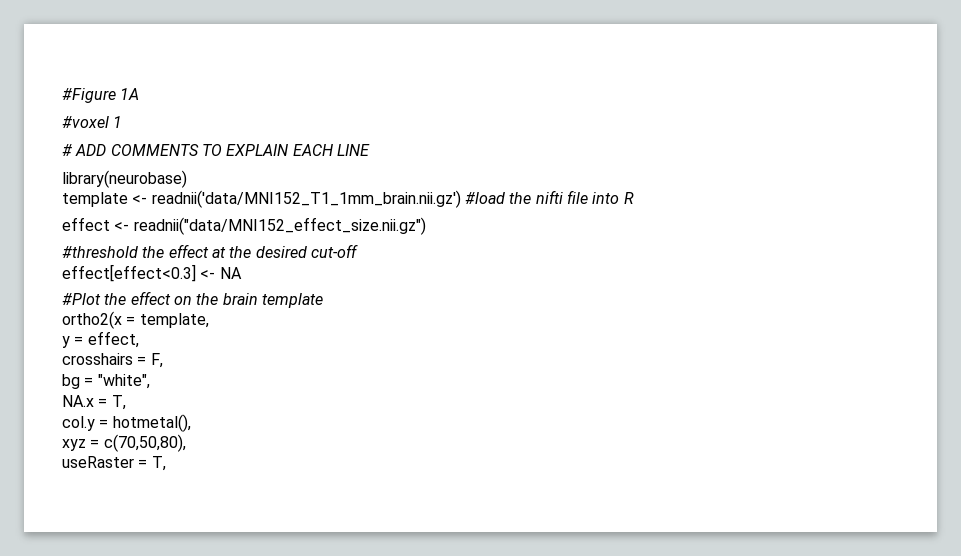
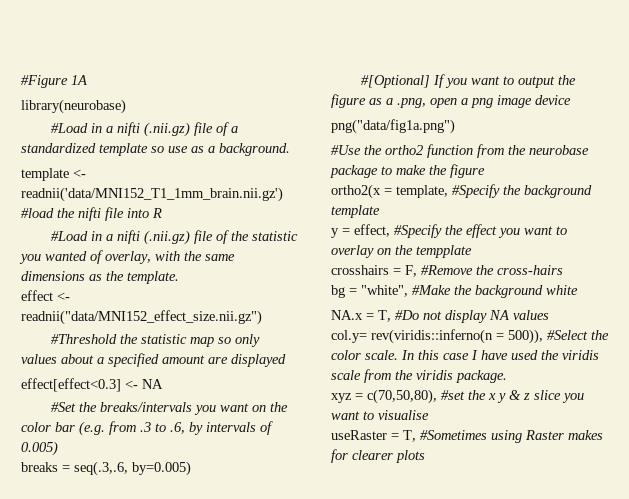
- #voxel 1
- # ADD COMMENTS TO EXPLAIN EACH LINE
  library(neurobase)
+ #Load in a nifti (.nii.gz) file of a standardized template so use as a background.
+ #Load in a nifti (.nii.gz) file of the statistic you wanted of overlay, with the same dimensions as the template.
  effect <- readnii("data/MNI152_effect_size.nii.gz")
- #threshold the effect at the desired cut-off
+ #Threshold the statistic map so only values about a specified amount are displayed
  effect[effect<0.3] <- NA
- #Plot the effect on the brain template
+ #Set the breaks/intervals you want on the color bar (e.g. from .3 to .6, by intervals of 0.005)
+ breaks = seq(.3,.6, by=0.005)
+ #[Optional] If you want to output the figure as a .png, open a png image device
+ png("data/fig1a.png")
+ #Use the ortho2 function from the neurobase package to make the figure
- ortho2(x = template,
+ ortho2(x = template, #Specify the background template
- y = effect,
+ y = effect, #Specify the effect you want to overlay on the tempplate
- crosshairs = F,
+ crosshairs = F, #Remove the cross-hairs
- bg = "white",
+ bg = "white", #Make the background white
- NA.x = T,
- col.y = hotmetal(),
- xyz = c(70,50,80),
- useRaster = T,
+ NA.x = T, #Do not display NA values
+ col.y= rev(viridis::inferno(n = 500)), #Select the color scale. In this case I have used the viridis scale from the viridis package.
+ xyz = c(70,50,80), #set the x y & z slice you want to visualise
+ useRaster = T, #Sometimes using Raster makes for clearer plots

